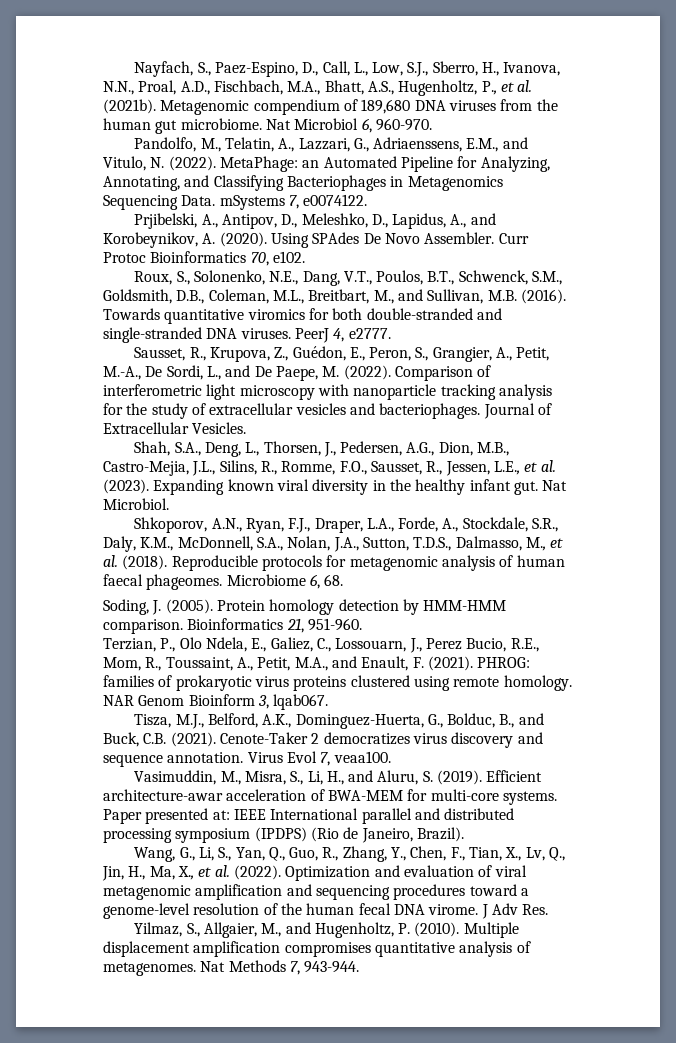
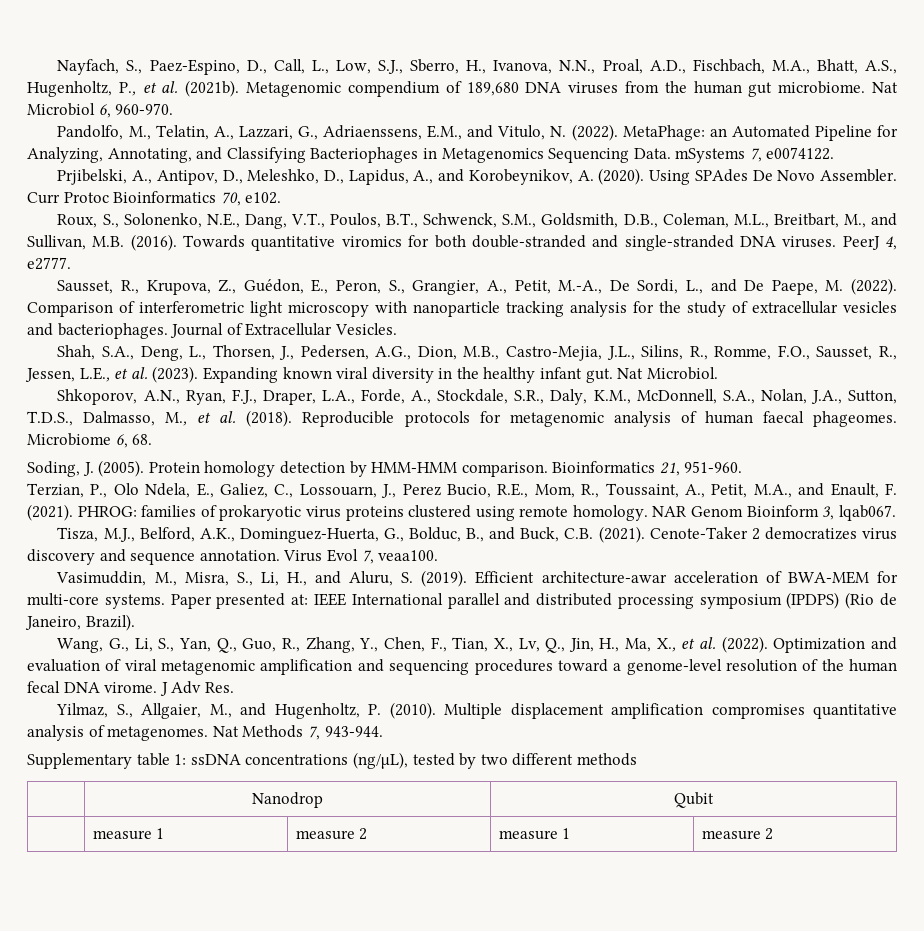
+ Supplementary table 1: ssDNA concentrations (ng/µL), tested by two different methods
+ | Nanodrop | Qubit
+ | measure 1 | measure 2 | measure 1 | measure 2

